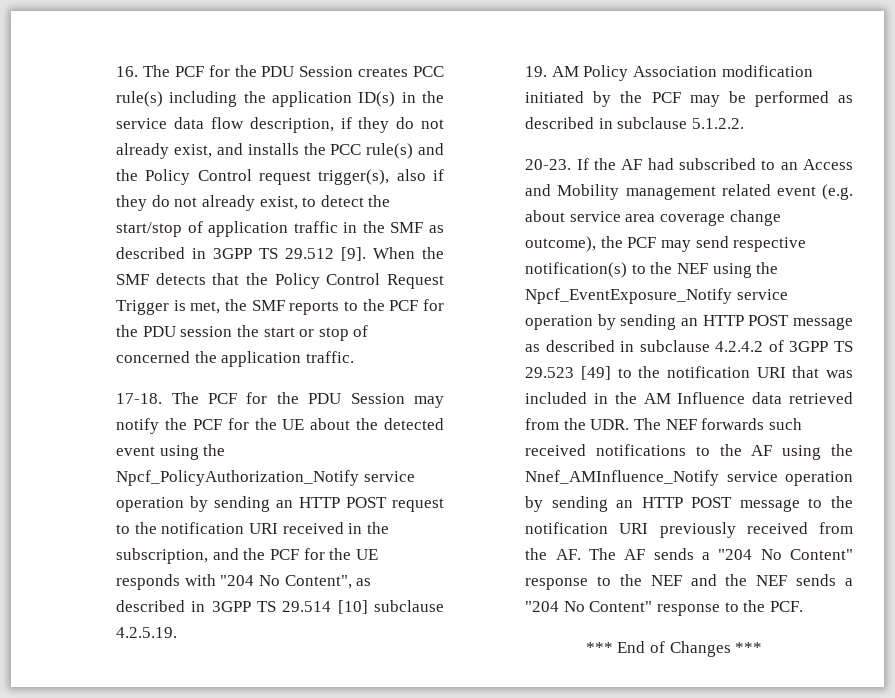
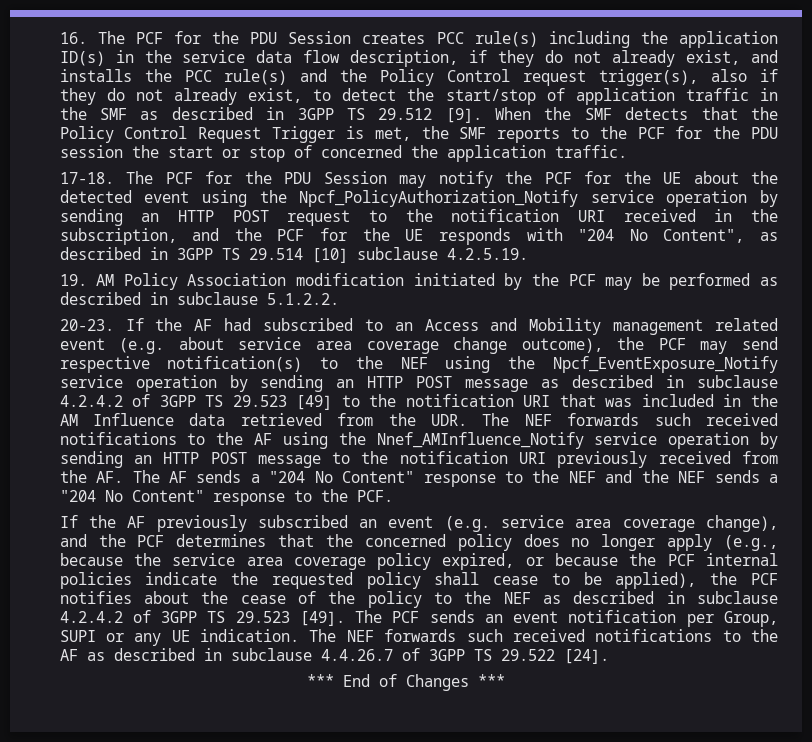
+ If the AF previously subscribed an event (e.g. service area coverage change), and the PCF determines that the concerned policy does no longer apply (e.g., because the service area coverage policy expired, or because the PCF internal policies indicate the requested policy shall cease to be applied), the PCF notifies about the cease of the policy to the NEF as described in subclause 4.2.4.2 of 3GPP TS 29.523 [49]. The PCF sends an event notification per Group, SUPI or any UE indication. The NEF forwards such received notifications to the AF as described in subclause 4.4.26.7 of 3GPP TS 29.522 [24].

